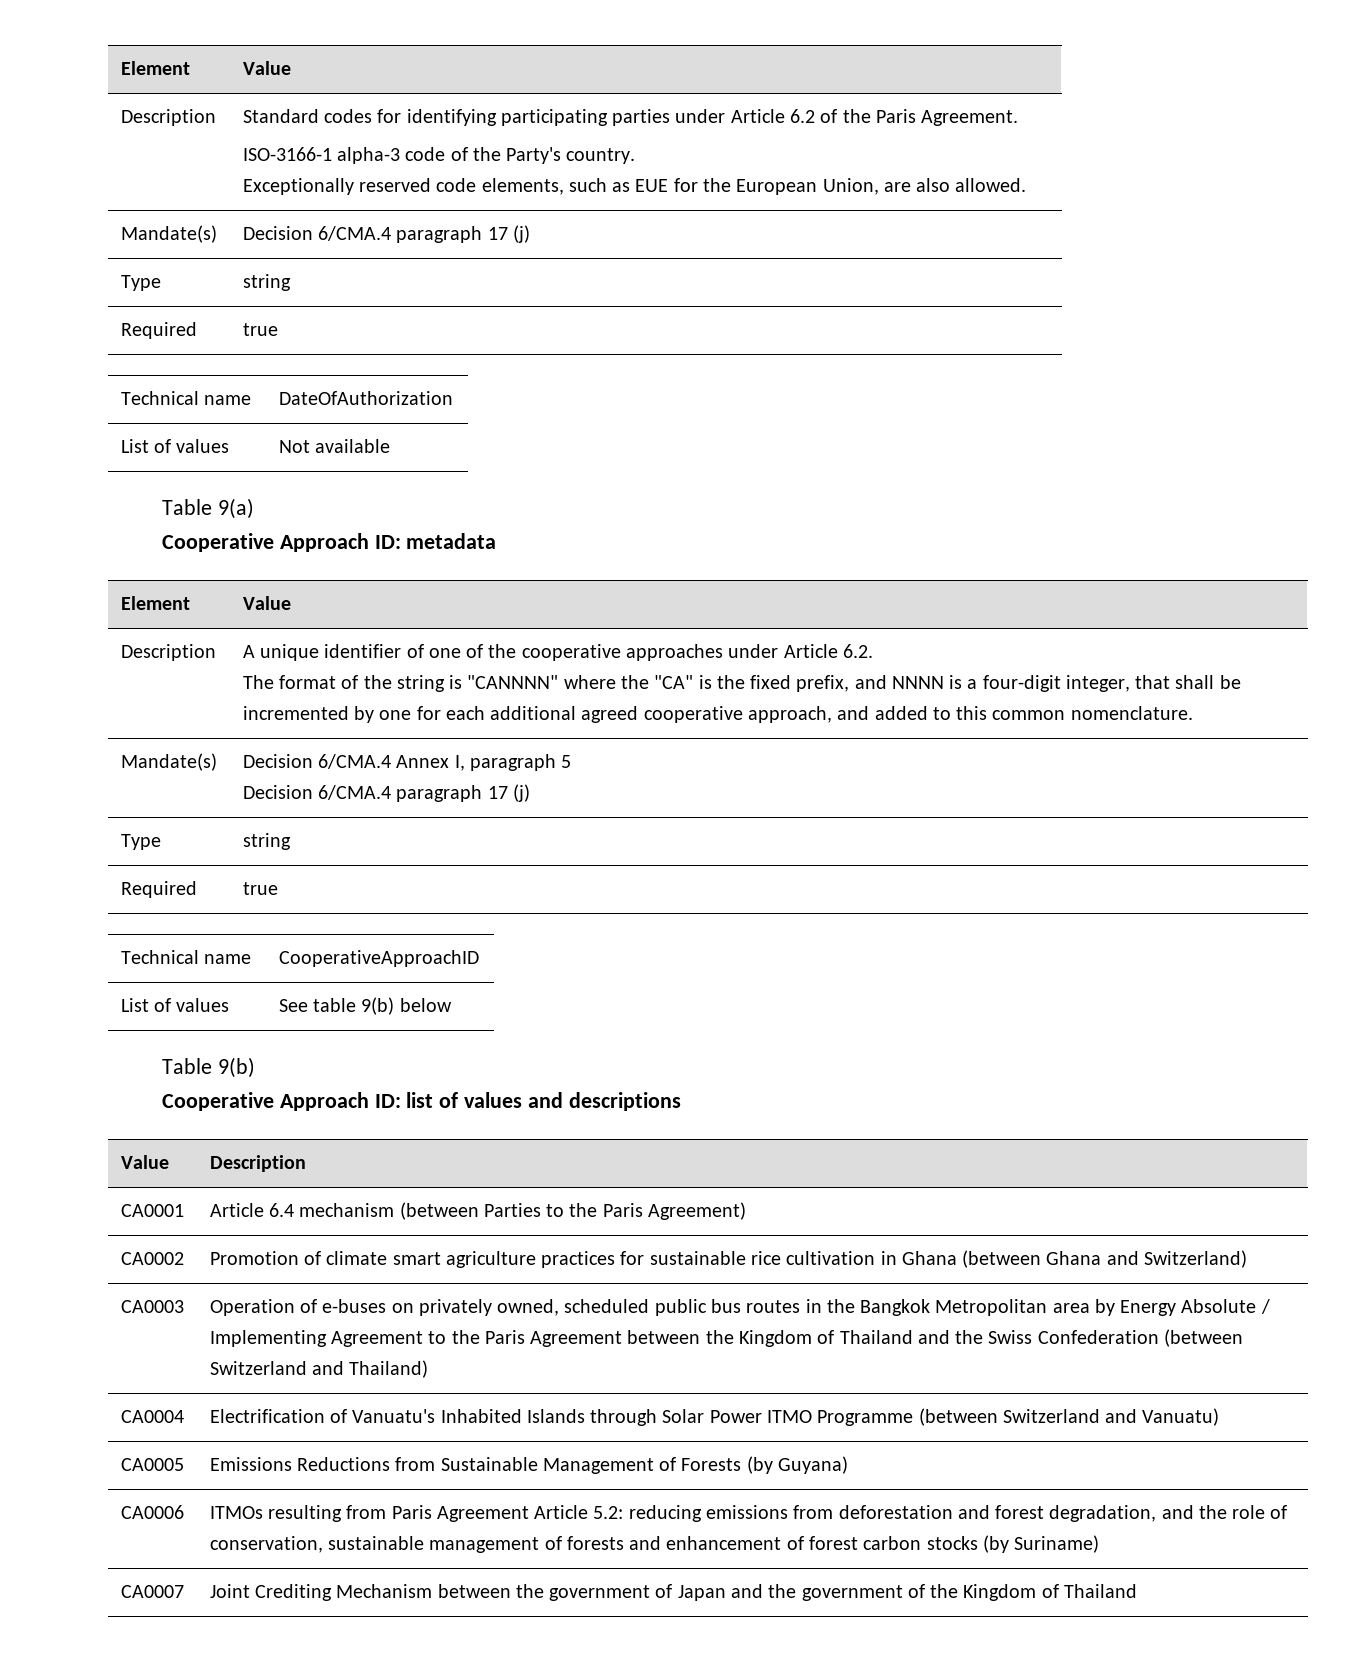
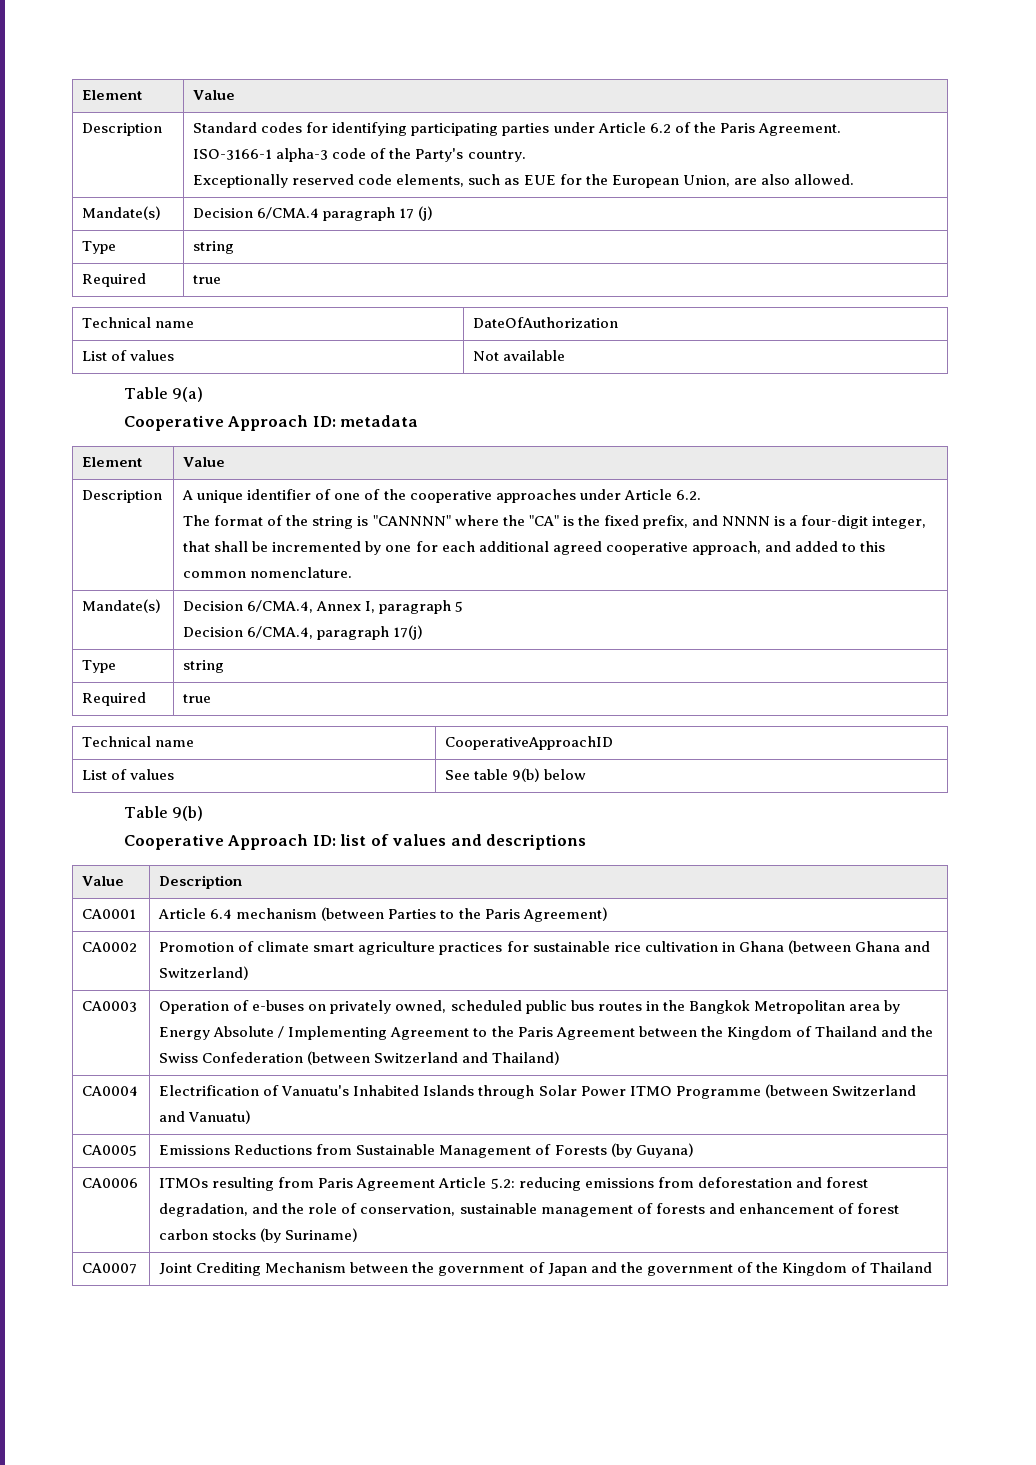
- Mandate(s) | Decision 6/CMA.4 Annex I, paragraph 5
- Decision 6/CMA.4 paragraph 17 (j)
+ Mandate(s) | Decision 6/CMA.4, Annex I, paragraph 5
+ Decision 6/CMA.4, paragraph 17(j)

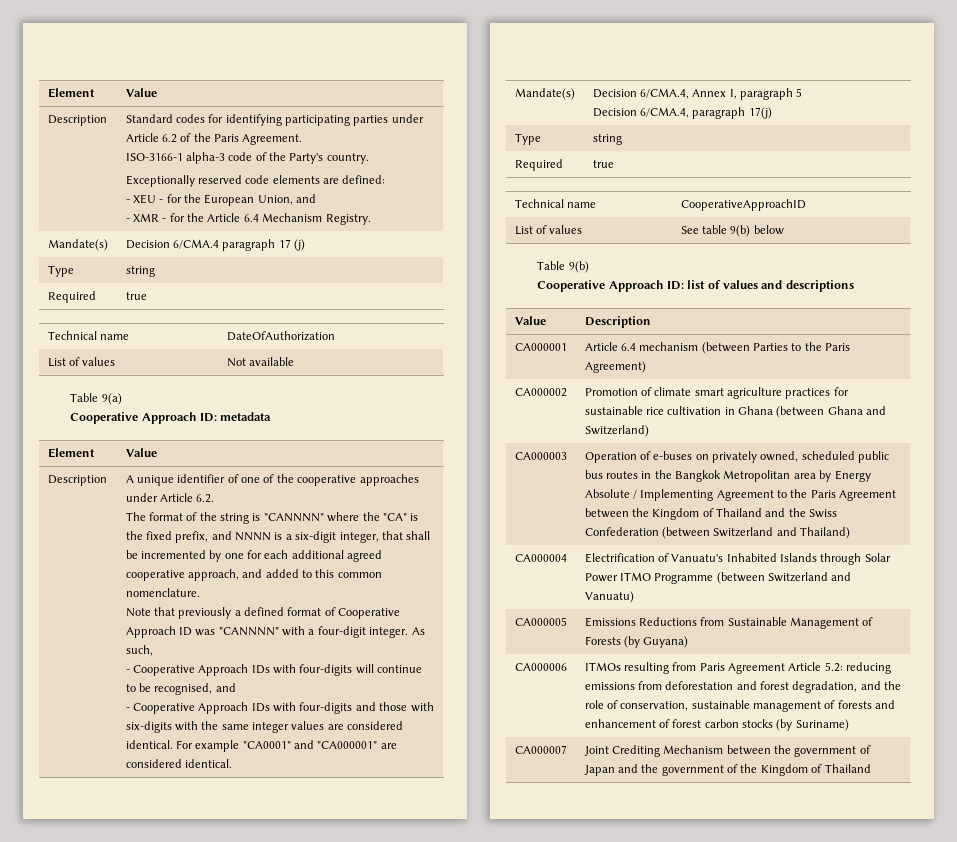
- Exceptionally reserved code elements, such as EUE for the European Union, are also allowed.
+ Exceptionally reserved code elements are defined:
+ - XEU - for the European Union, and
+ - XMR - for the Article 6.4 Mechanism Registry.
- The format of the string is "CANNNN" where the "CA" is the fixed prefix, and NNNN is a four-digit integer, that shall be incremented by one for each additional agreed cooperative approach, and added to this common nomenclature.
+ The format of the string is "CANNNN" where the "CA" is the fixed prefix, and NNNN is a six-digit integer, that shall be incremented by one for each additional agreed cooperative approach, and added to this common nomenclature.
+ Note that previously a defined format of Cooperative Approach ID was "CANNNN" with a four-digit integer. As such,
+ - Cooperative Approach IDs with four-digits will continue to be recognised, and
+ - Cooperative Approach IDs with four-digits and those with six-digits with the same integer values are considered identical. For example "CA0001" and "CA000001" are considered identical.
- CA0001 | Article 6.4 mechanism (between Parties to the Paris Agreement)
+ CA000001 | Article 6.4 mechanism (between Parties to the Paris Agreement)
- CA0002 | Promotion of climate smart agriculture practices for sustainable rice cultivation in Ghana (between Ghana and Switzerland)
+ CA000002 | Promotion of climate smart agriculture practices for sustainable rice cultivation in Ghana (between Ghana and Switzerland)
- CA0003 | Operation of e-buses on privately owned, scheduled public bus routes in the Bangkok Metropolitan area by Energy Absolute / Implementing Agreement to the Paris Agreement between the Kingdom of Thailand and the Swiss Confederation (between Switzerland and Thailand)
+ CA000003 | Operation of e-buses on privately owned, scheduled public bus routes in the Bangkok Metropolitan area by Energy Absolute / Implementing Agreement to the Paris Agreement between the Kingdom of Thailand and the Swiss Confederation (between Switzerland and Thailand)
- CA0004 | Electrification of Vanuatu's Inhabited Islands through Solar Power ITMO Programme (between Switzerland and Vanuatu)
+ CA000004 | Electrification of Vanuatu's Inhabited Islands through Solar Power ITMO Programme (between Switzerland and Vanuatu)
- CA0005 | Emissions Reductions from Sustainable Management of Forests (by Guyana)
+ CA000005 | Emissions Reductions from Sustainable Management of Forests (by Guyana)
- CA0006 | ITMOs resulting from Paris Agreement Article 5.2: reducing emissions from deforestation and forest degradation, and the role of conservation, sustainable management of forests and enhancement of forest carbon stocks (by Suriname)
+ CA000006 | ITMOs resulting from Paris Agreement Article 5.2: reducing emissions from deforestation and forest degradation, and the role of conservation, sustainable management of forests and enhancement of forest carbon stocks (by Suriname)
- CA0007 | Joint Crediting Mechanism between the government of Japan and the government of the Kingdom of Thailand
+ CA000007 | Joint Crediting Mechanism between the government of Japan and the government of the Kingdom of Thailand

